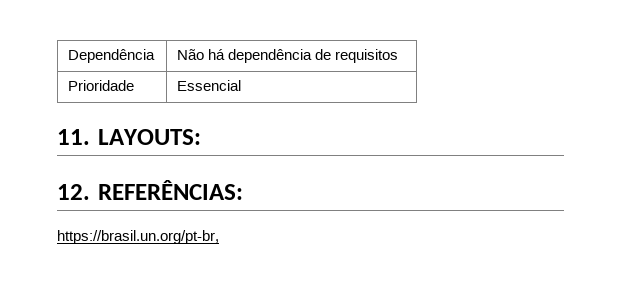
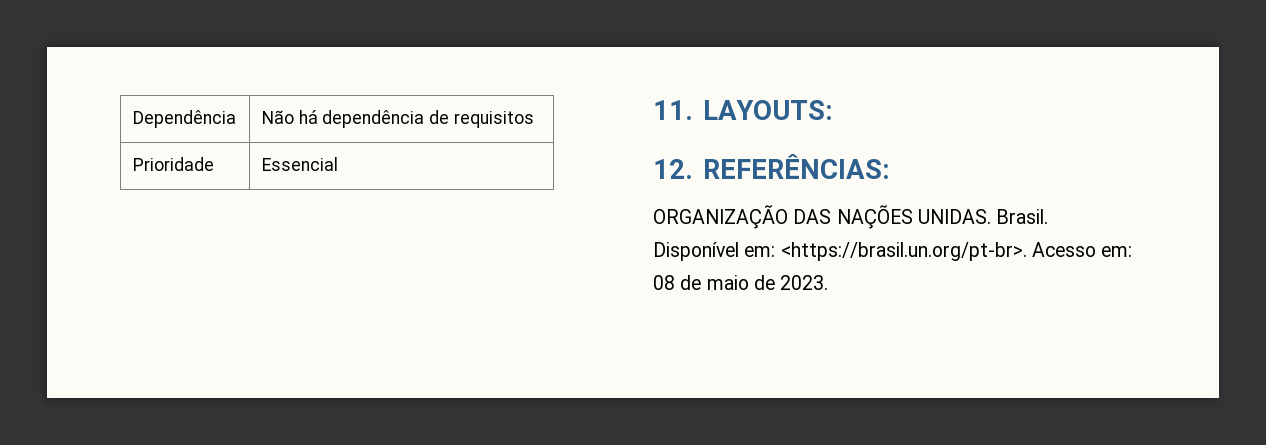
- https://brasil.un.org/pt-br,
+ ORGANIZAÇÃO DAS NAÇÕES UNIDAS. Brasil. Disponível em: <https://brasil.un.org/pt-br>. Acesso em: 08 de maio de 2023.

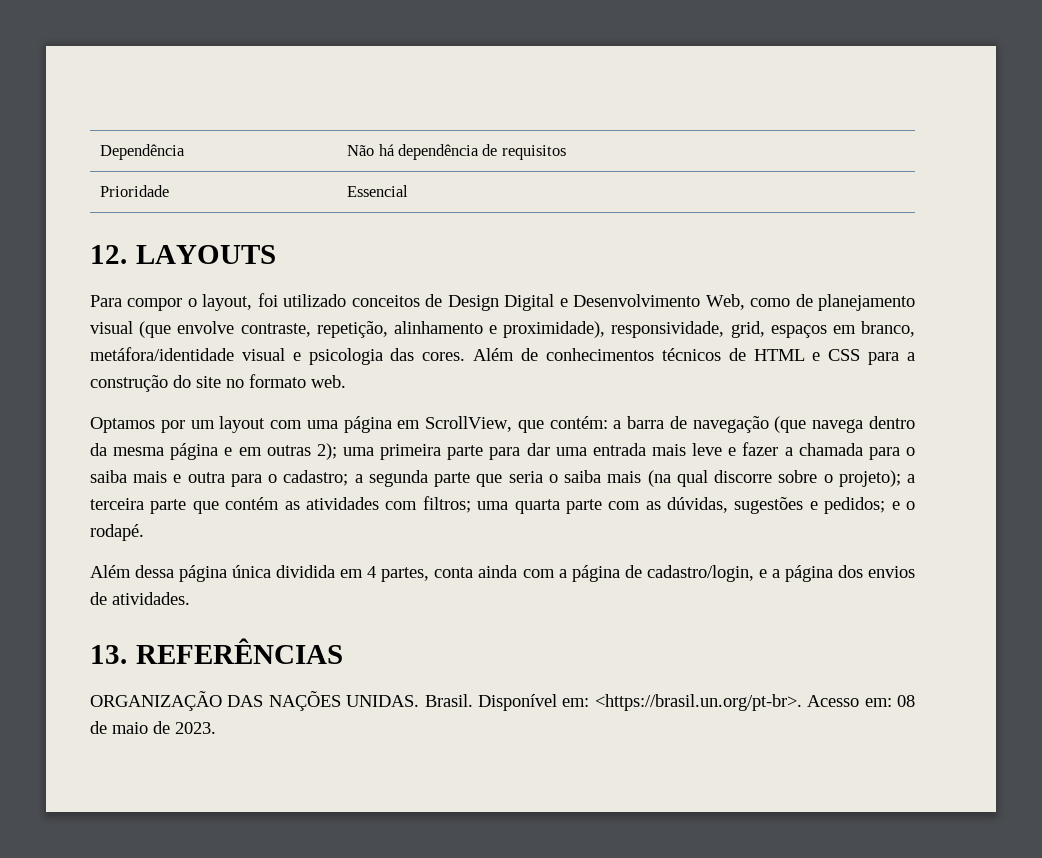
- 11. LAYOUTS:
- 12. REFERÊNCIAS:
+ 12. LAYOUTS
+ Para compor o layout, foi utilizado conceitos de Design Digital e Desenvolvimento Web, como de planejamento visual (que envolve contraste, repetição, alinhamento e proximidade), responsividade, grid, espaços em branco, metáfora/identidade visual e psicologia das cores. Além de conhecimentos técnicos de HTML e CSS para a construção do site no formato web.
+ Optamos por um layout com uma página em ScrollView, que contém: a barra de navegação (que navega dentro da mesma página e em outras 2); uma primeira parte para dar uma entrada mais leve e fazer a chamada para o saiba mais e outra para o cadastro; a segunda parte que seria o saiba mais (na qual discorre sobre o projeto); a terceira parte que contém as atividades com filtros; uma quarta parte com as dúvidas, sugestões e pedidos; e o rodapé.
+ Além dessa página única dividida em 4 partes, conta ainda com a página de cadastro/login, e a página dos envios de atividades.
+ 13. REFERÊNCIAS

